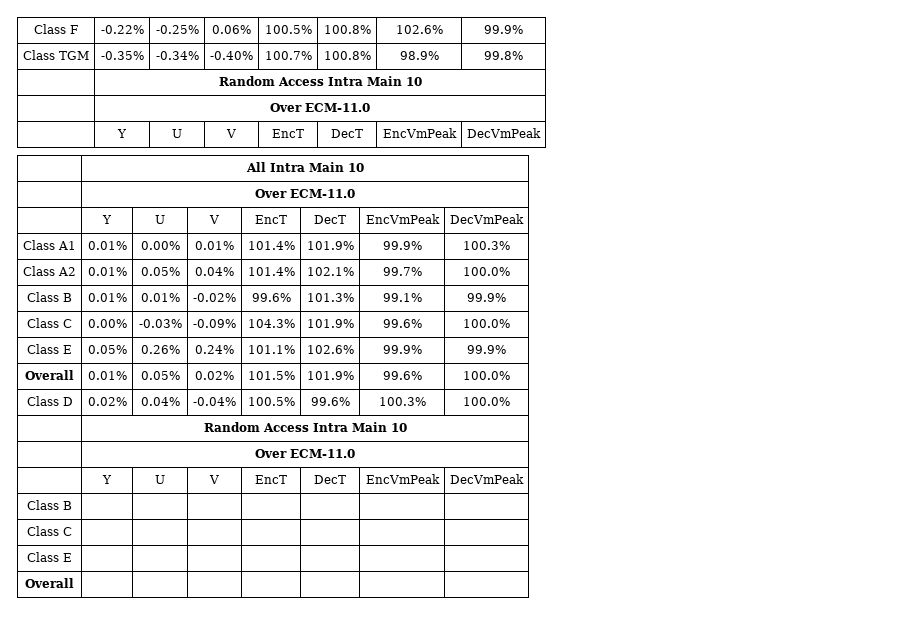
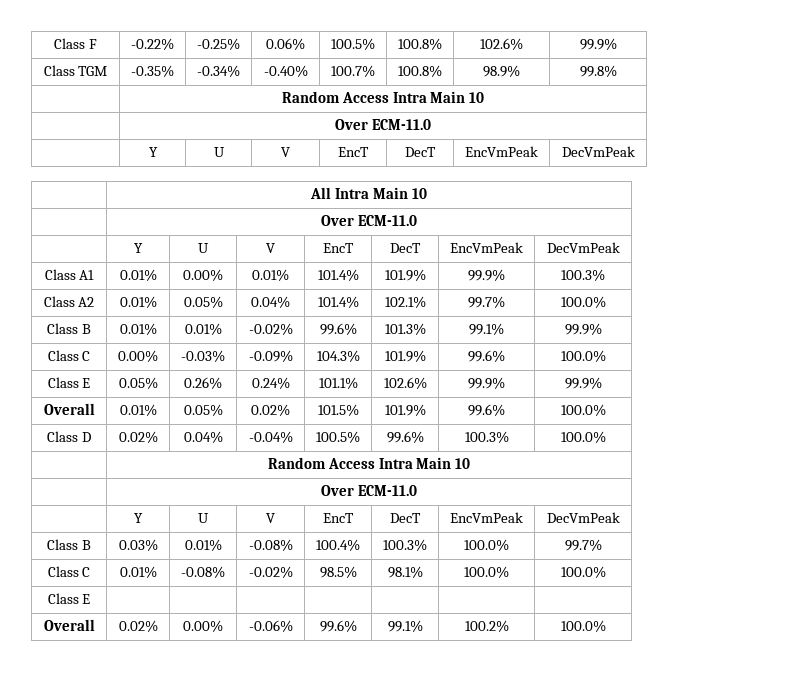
- Class B | | | | | | |
- Class C | | | | | | |
+ Class B | 0.03% | 0.01% | -0.08% | 100.4% | 100.3% | 100.0% | 99.7%
+ Class C | 0.01% | -0.08% | -0.02% | 98.5% | 98.1% | 100.0% | 100.0%
  Class E | | | | | | |
- Overall | | | | | | |
+ Overall | 0.02% | 0.00% | -0.06% | 99.6% | 99.1% | 100.2% | 100.0%

